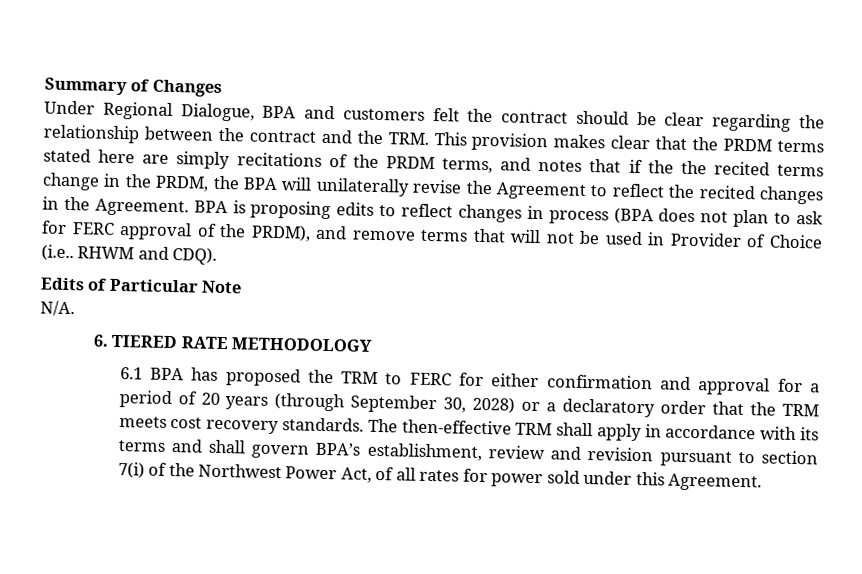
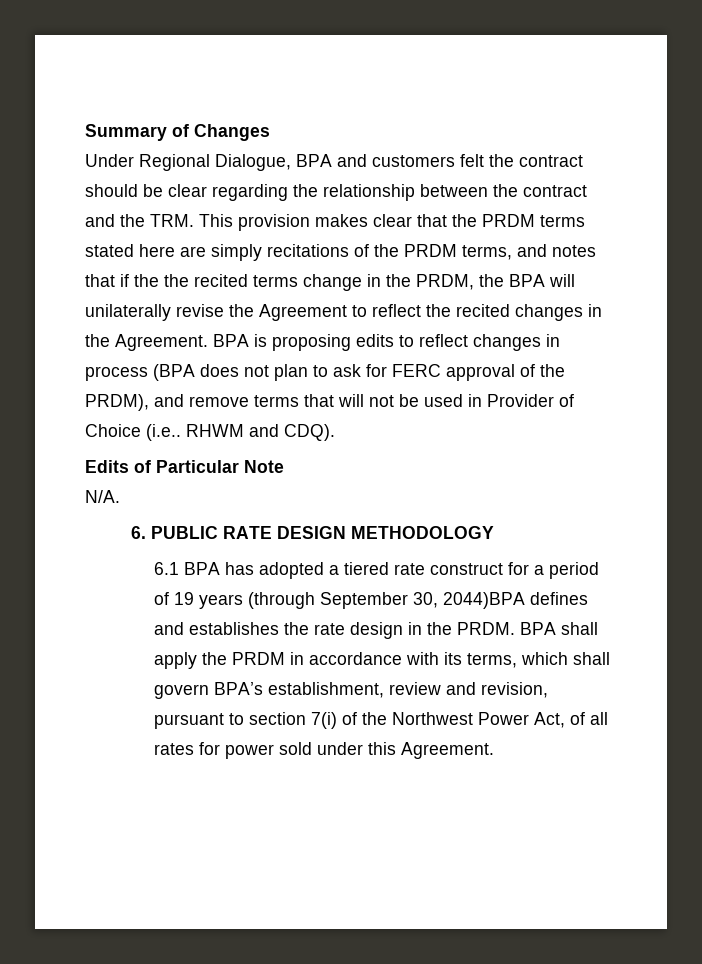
- 6. TIERED RATE METHODOLOGY
+ 6. PUBLIC RATE DESIGN METHODOLOGY
- 6.1 BPA has proposed the TRM to FERC for either confirmation and approval for a period of 20 years (through September 30, 2028) or a declaratory order that the TRM meets cost recovery standards. The then-effective TRM shall apply in accordance with its terms and shall govern BPA’s establishment, review and revision pursuant to section 7(i) of the Northwest Power Act, of all rates for power sold under this Agreement.
+ 6.1 BPA has adopted a tiered rate construct for a period of 19 years (through September 30, 2044)BPA defines and establishes the rate design in the PRDM. BPA shall apply the PRDM in accordance with its terms, which shall govern BPA’s establishment, review and revision, pursuant to section 7(i) of the Northwest Power Act, of all rates for power sold under this Agreement.

